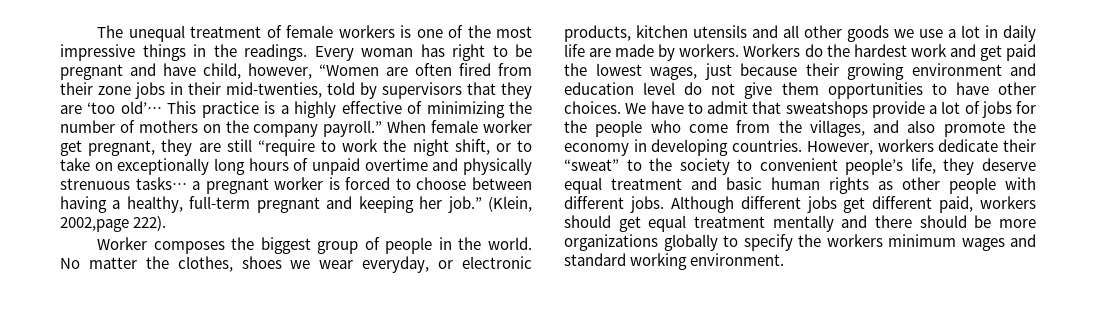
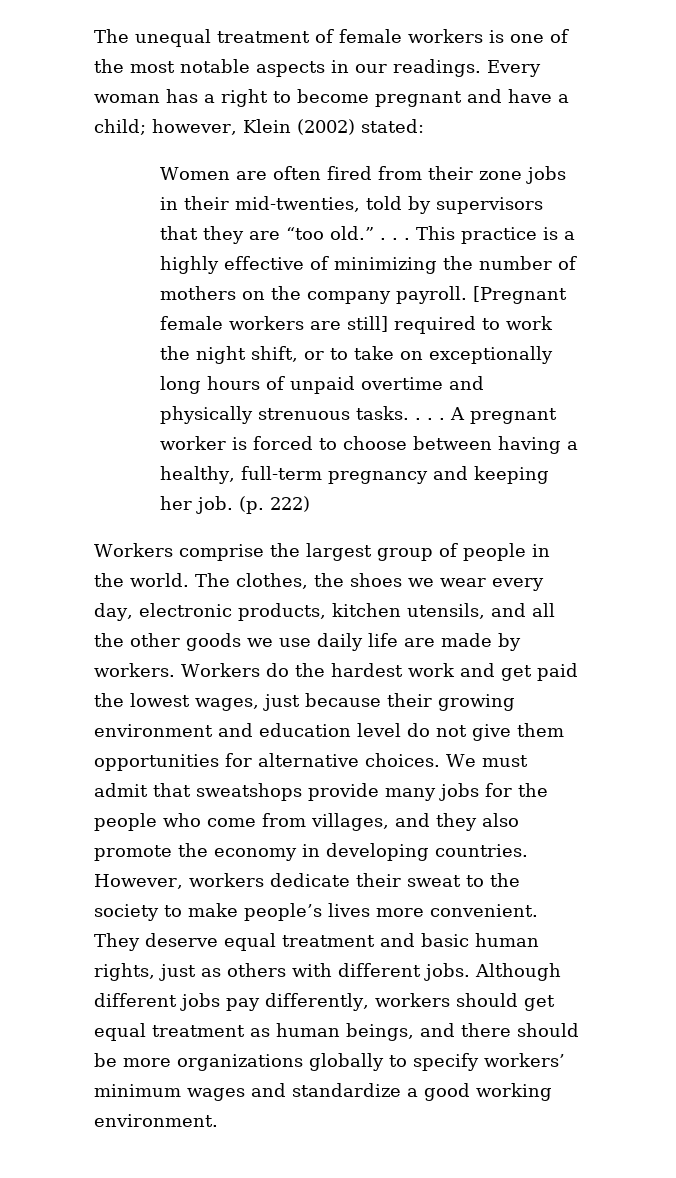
- The unequal treatment of female workers is one of the most impressive things in the readings.
+ The unequal treatment of female workers is one of the most notable aspects in our readings.
- Every woman has right to be pregnant and have child, however, “Women are often fired from their zone jobs in their mid-twenties, told by supervisors that they are ‘too old’…
+ Every woman has a right to become pregnant and have a child; however, Klein (2002) stated:
+ Women are often fired from their zone jobs in their mid-twenties, told by supervisors that they are “too old.” . . .
- This practice is a highly effective of minimizing the number of mothers on the company payroll.” When female worker get pregnant, they are still “require to work the night shift, or to take on exceptionally long hours of unpaid overtime and physically strenuous tasks… a pregnant worker is forced to choose between having a healthy, full-term pregnant and keeping her job.” (Klein, 2002,page 222).
- Worker composes the biggest group of people in the world.
+ This practice is a highly effective of minimizing the number of mothers on the company payroll. [Pregnant female workers are still] required to work the night shift, or to take on exceptionally long hours of unpaid overtime and physically strenuous tasks. . . . A pregnant worker is forced to choose between having a healthy, full-term pregnancy and keeping her job. (p. 222)
+ Workers comprise the largest group of people in the world.
- No matter the clothes, shoes we wear everyday, or electronic products, kitchen utensils and all other goods we use a lot in daily life are made by workers.
+ The clothes, the shoes we wear every day, electronic products, kitchen utensils, and all the other goods we use daily life are made by workers.
- Workers do the hardest work and get paid the lowest wages, just because their growing environment and education level do not give them opportunities to have other choices. We have to admit that sweatshops provide a lot of jobs for the people who come from the villages, and also promote the economy in developing countries.
+ Workers do the hardest work and get paid the lowest wages, just because their growing environment and education level do not give them opportunities for alternative choices. We must admit that sweatshops provide many jobs for the people who come from villages, and they also promote the economy in developing countries.
- However, workers dedicate their “sweat” to the society to convenient people’s life, they deserve equal treatment and basic human rights as other people with different jobs.
+ However, workers dedicate their sweat to the society to make people’s lives more convenient. They deserve equal treatment and basic human rights, just as others with different jobs.
- Although different jobs get different paid, workers should get equal treatment mentally and there should be more organizations globally to specify the workers minimum wages and standard working environment.
+ Although different jobs pay differently, workers should get equal treatment as human beings, and there should be more organizations globally to specify workers’ minimum wages and standardize a good working environment.

